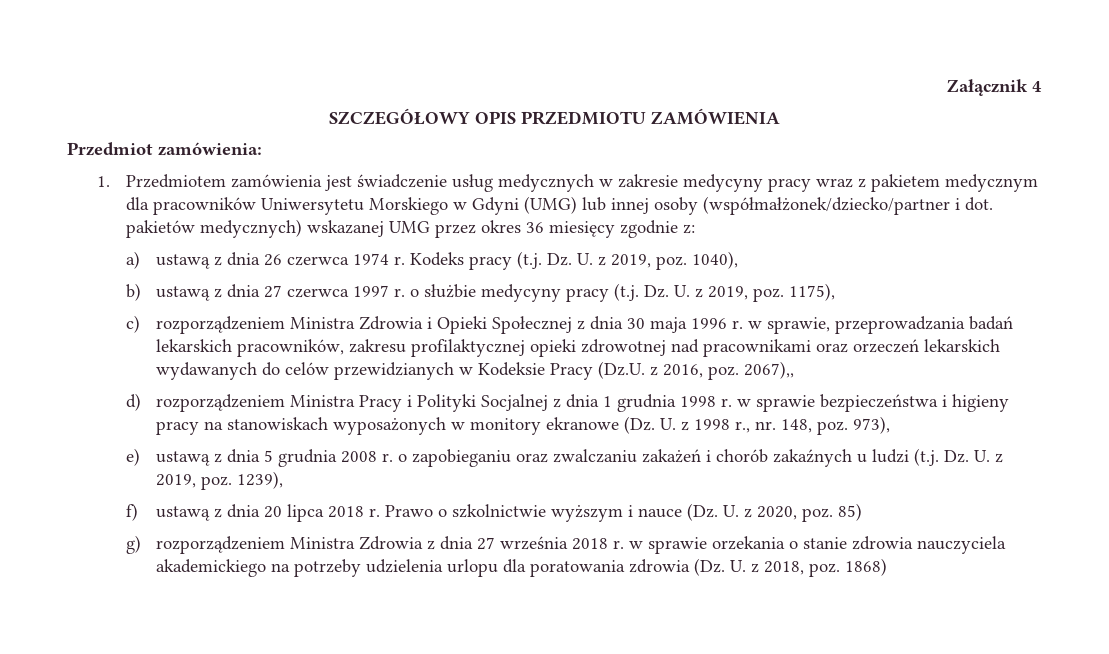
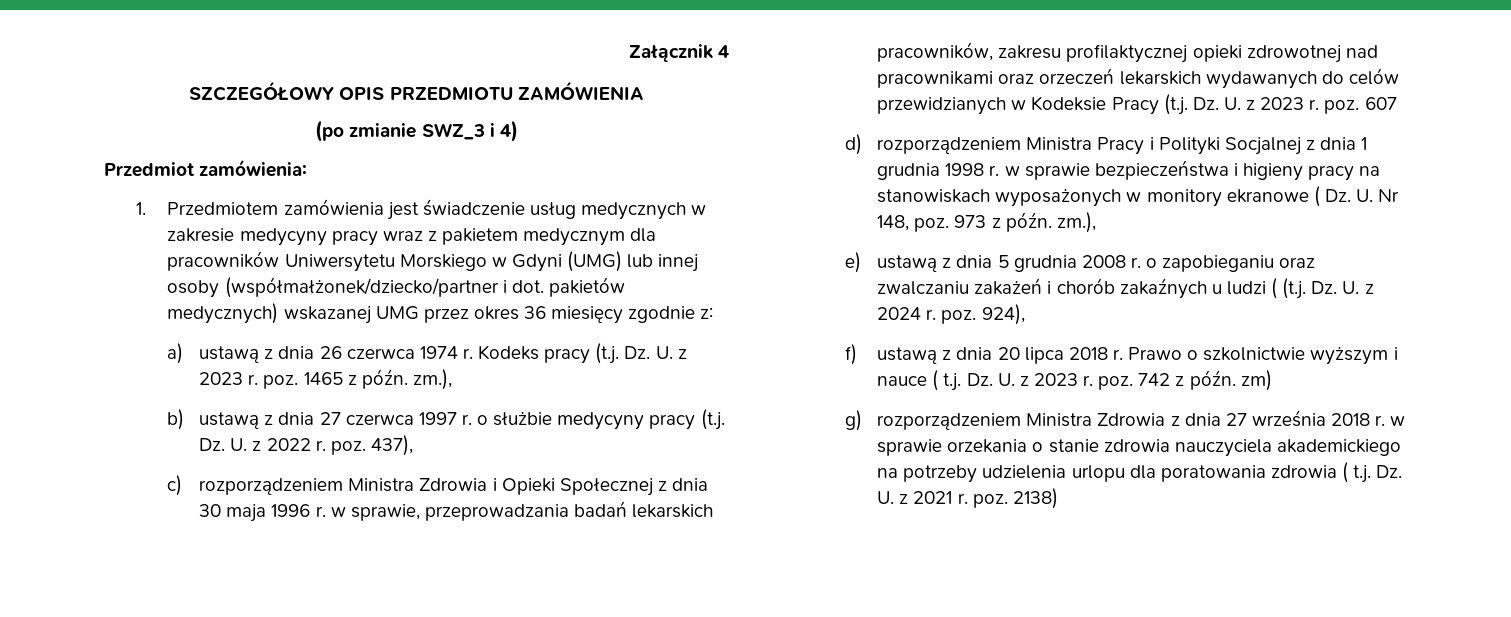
+ (po zmianie SWZ_3 i 4)
- Kodeks pracy (t.j. Dz. U. z 2019, poz. 1040),
+ Kodeks pracy (t.j. Dz. U. z 2023 r. poz. 1465 z późn. zm.),
- b) ustawą z dnia 27 czerwca 1997 r. o służbie medycyny pracy (t.j. Dz. U. z 2019, poz. 1175),
+ b) ustawą z dnia 27 czerwca 1997 r. o służbie medycyny pracy (t.j. Dz. U. z 2022 r. poz. 437),
- c) rozporządzeniem Ministra Zdrowia i Opieki Społecznej z dnia 30 maja 1996 r. w sprawie, przeprowadzania badań lekarskich pracowników, zakresu profilaktycznej opieki zdrowotnej nad pracownikami oraz orzeczeń lekarskich wydawanych do celów przewidzianych w Kodeksie Pracy (Dz.U. z 2016, poz. 2067),,
+ c) rozporządzeniem Ministra Zdrowia i Opieki Społecznej z dnia 30 maja 1996 r. w sprawie, przeprowadzania badań lekarskich pracowników, zakresu profilaktycznej opieki zdrowotnej nad pracownikami oraz orzeczeń lekarskich wydawanych do celów przewidzianych w Kodeksie Pracy (t.j. Dz. U. z 2023 r. poz. 607
- d) rozporządzeniem Ministra Pracy i Polityki Socjalnej z dnia 1 grudnia 1998 r. w sprawie bezpieczeństwa i higieny pracy na stanowiskach wyposażonych w monitory ekranowe (Dz. U. z 1998 r., nr. 148, poz. 973),
+ d) rozporządzeniem Ministra Pracy i Polityki Socjalnej z dnia 1 grudnia 1998 r. w sprawie bezpieczeństwa i higieny pracy na stanowiskach wyposażonych w monitory ekranowe ( Dz. U. Nr 148, poz. 973 z późn. zm.),
- e) ustawą z dnia 5 grudnia 2008 r. o zapobieganiu oraz zwalczaniu zakażeń i chorób zakaźnych u ludzi (t.j. Dz. U. z 2019, poz. 1239),
+ e) ustawą z dnia 5 grudnia 2008 r. o zapobieganiu oraz zwalczaniu zakażeń i chorób zakaźnych u ludzi ( (t.j. Dz. U. z 2024 r. poz. 924),
- Prawo o szkolnictwie wyższym i nauce (Dz. U. z 2020, poz. 85)
+ Prawo o szkolnictwie wyższym i nauce ( t.j. Dz. U. z 2023 r. poz. 742 z późn. zm)
- g) rozporządzeniem Ministra Zdrowia z dnia 27 września 2018 r. w sprawie orzekania o stanie zdrowia nauczyciela akademickiego na potrzeby udzielenia urlopu dla poratowania zdrowia (Dz. U. z 2018, poz. 1868)
+ g) rozporządzeniem Ministra Zdrowia z dnia 27 września 2018 r. w sprawie orzekania o stanie zdrowia nauczyciela akademickiego na potrzeby udzielenia urlopu dla poratowania zdrowia ( t.j. Dz. U. z 2021 r. poz. 2138)

